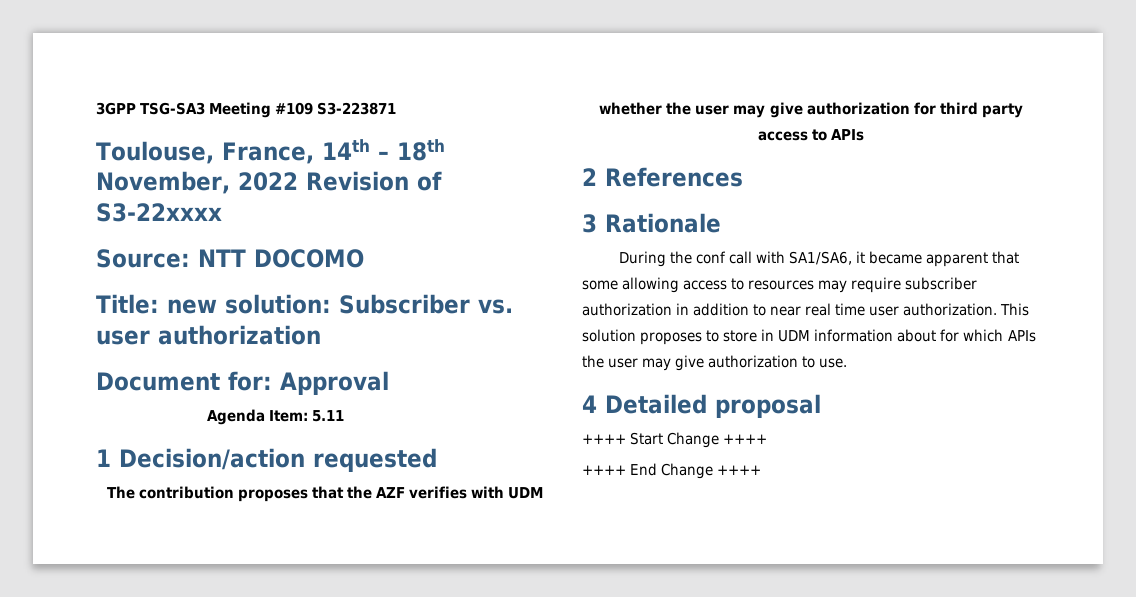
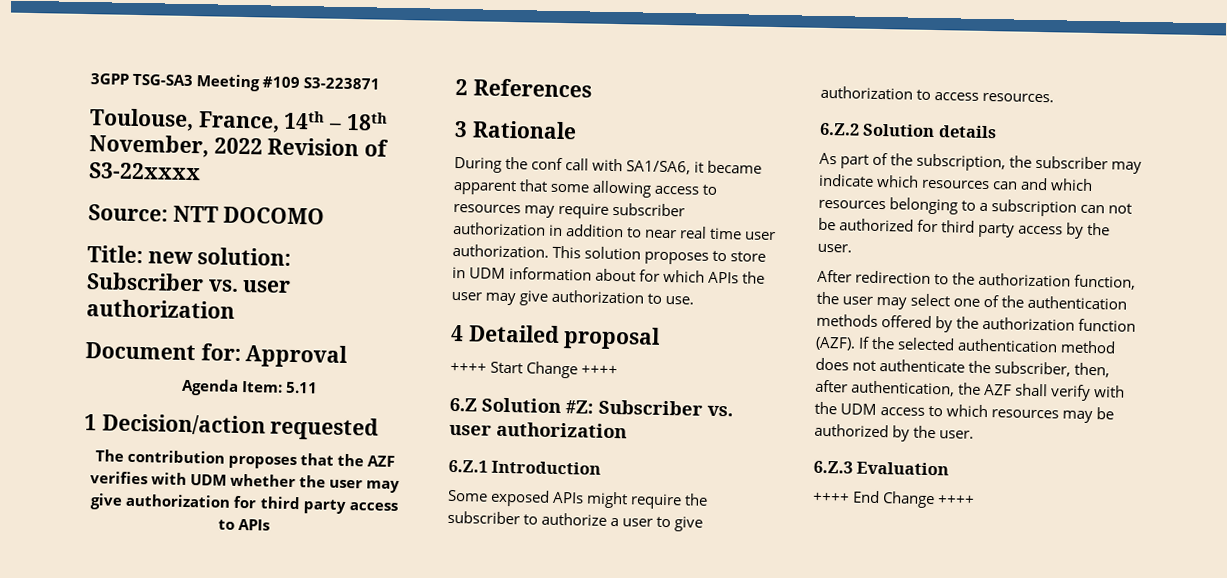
+ 6.Z Solution #Z: Subscriber vs. user authorization
+ 6.Z.1 Introduction
+ Some exposed APIs might require the subscriber to authorize a user to give authorization to access resources.
+ 6.Z.2 Solution details
+ As part of the subscription, the subscriber may indicate which resources can and which resources belonging to a subscription can not be authorized for third party access by the user.
+ After redirection to the authorization function, the user may select one of the authentication methods offered by the authorization function (AZF). If the selected authentication method does not authenticate the subscriber, then, after authentication, the AZF shall verify with the UDM access to which resources may be authorized by the user.
+ 6.Z.3 Evaluation

